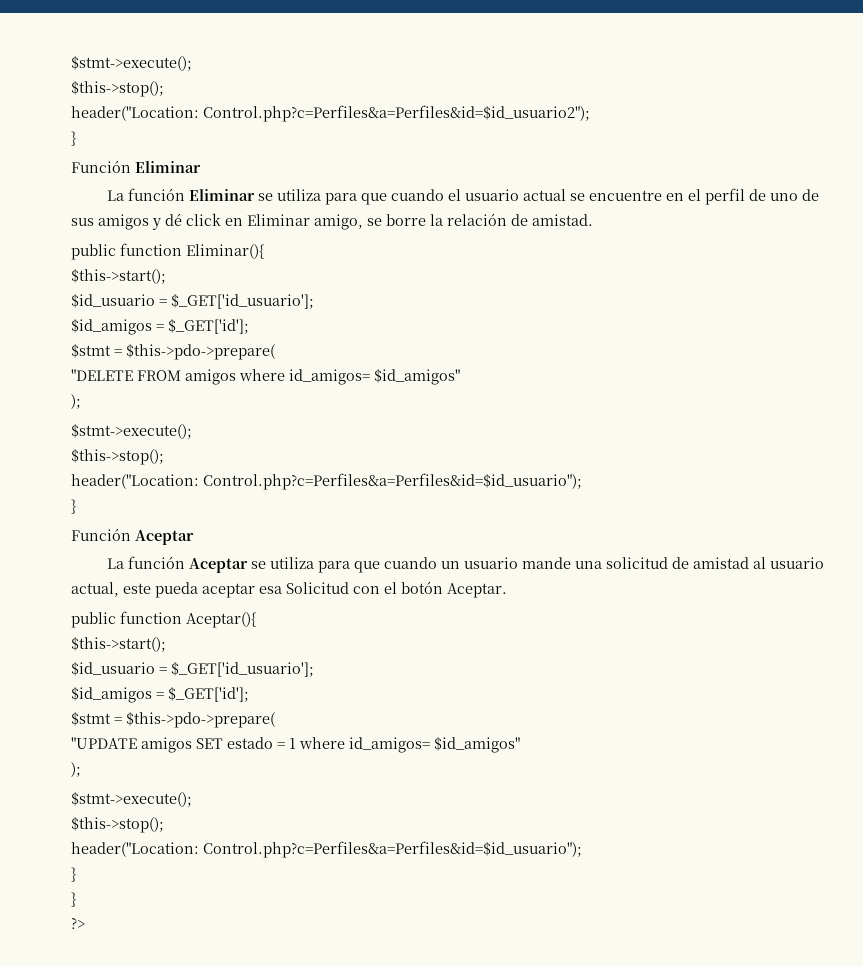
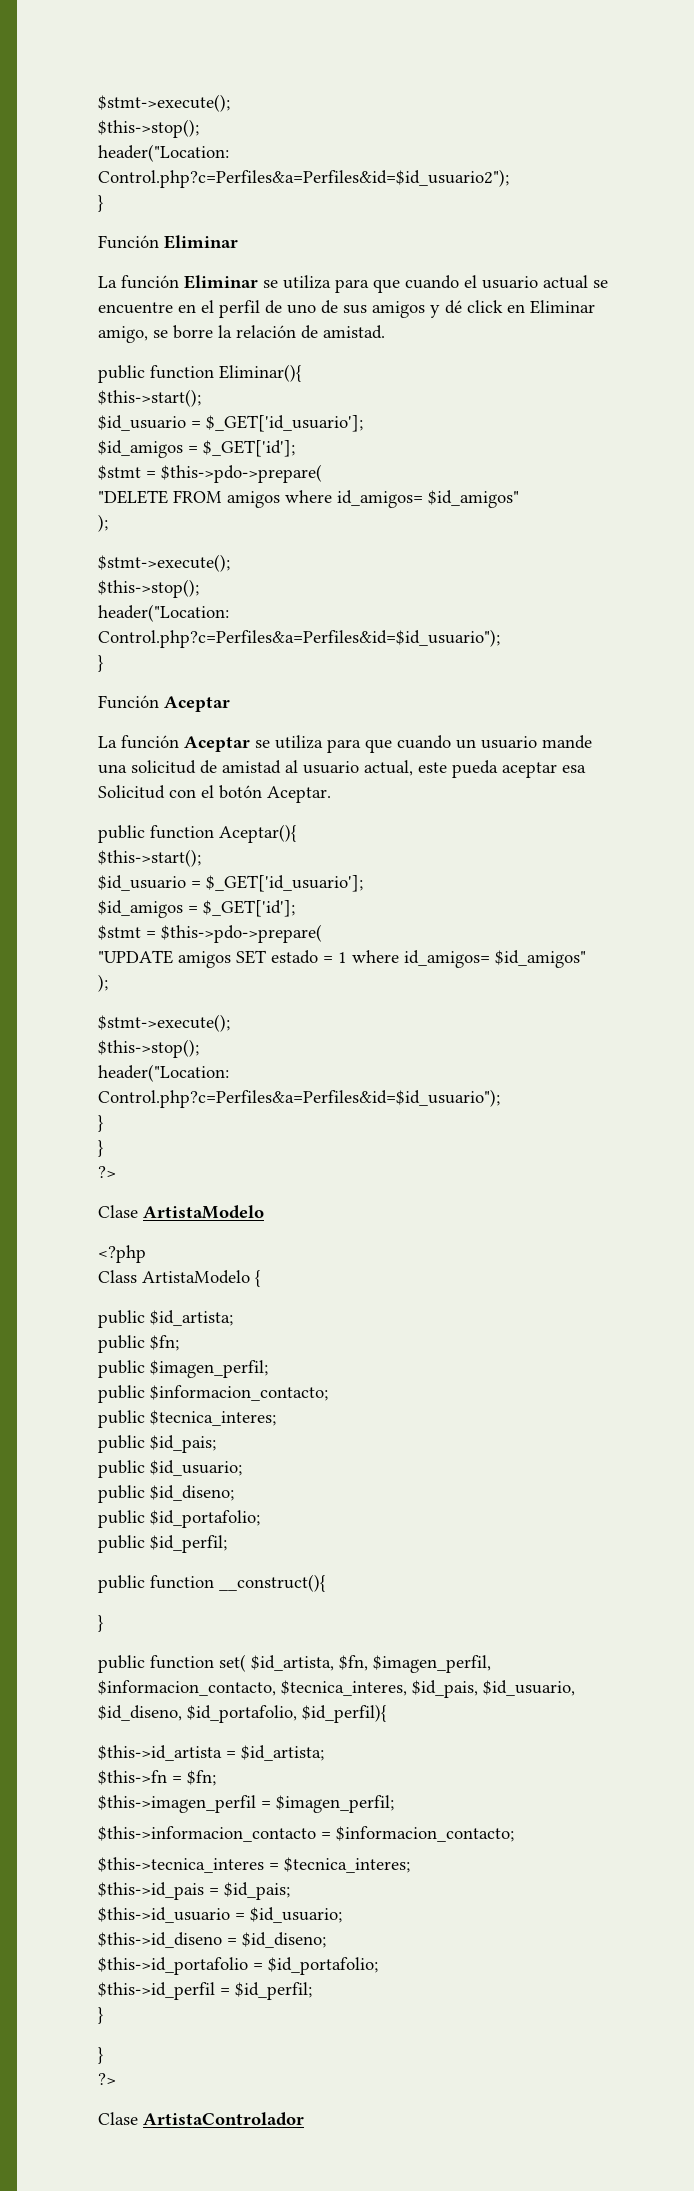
+ Clase ArtistaModelo
+ <?php
+ Class ArtistaModelo {
+ public $id_artista;
+ public $fn;
+ public $imagen_perfil;
+ public $informacion_contacto;
+ public $tecnica_interes;
+ public $id_pais;
+ public $id_usuario;
+ public $id_diseno;
+ public $id_portafolio;
+ public $id_perfil;
+ public function __construct(){
+ }
+ public function set( $id_artista, $fn, $imagen_perfil, $informacion_contacto, $tecnica_interes, $id_pais, $id_usuario, $id_diseno, $id_portafolio, $id_perfil){
+ $this->id_artista = $id_artista;
+ $this->fn = $fn;
+ $this->imagen_perfil = $imagen_perfil;
+ $this->informacion_contacto = $informacion_contacto;
+ $this->tecnica_interes = $tecnica_interes;
+ $this->id_pais = $id_pais;
+ $this->id_usuario = $id_usuario;
+ $this->id_diseno = $id_diseno;
+ $this->id_portafolio = $id_portafolio;
+ $this->id_perfil = $id_perfil;
+ }
+ }
+ ?>
+ Clase ArtistaControlador

